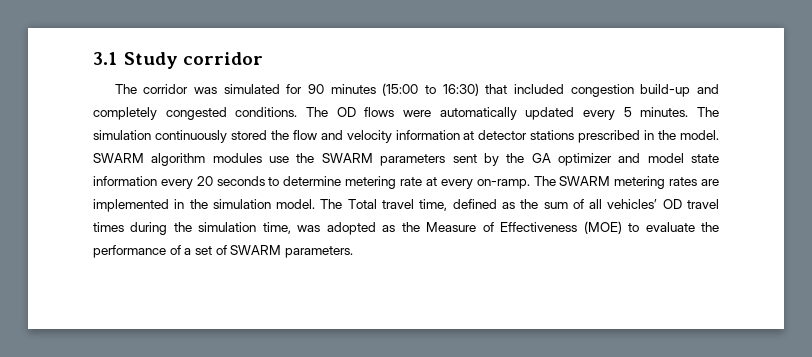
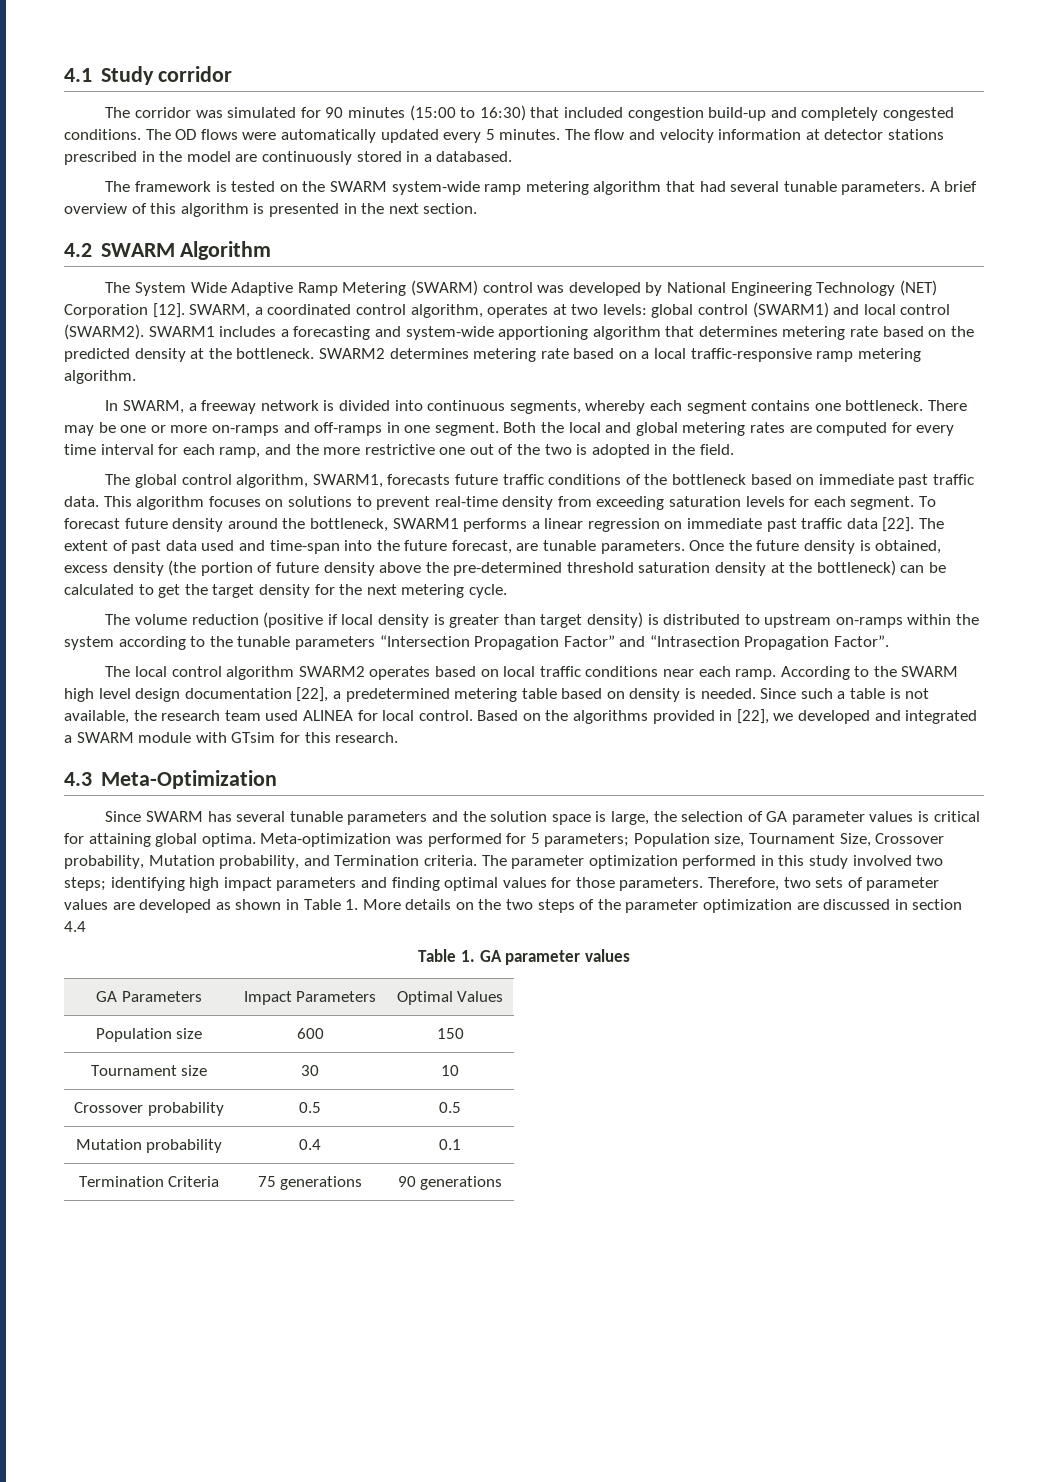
- 3.1 Study corridor
+ 4.1 Study corridor
- The simulation continuously stored the flow and velocity information at detector stations prescribed in the model. SWARM algorithm modules use the SWARM parameters sent by the GA optimizer and model state information every 20 seconds to determine metering rate at every on-ramp. The SWARM metering rates are implemented in the simulation model. The Total travel time, defined as the sum of all vehicles’ OD travel times during the simulation time, was adopted as the Measure of Effectiveness (MOE) to evaluate the performance of a set of SWARM parameters.
+ The flow and velocity information at detector stations prescribed in the model are continuously stored in a databased.
+ The framework is tested on the SWARM system-wide ramp metering algorithm that had several tunable parameters. A brief overview of this algorithm is presented in the next section.
+ 4.2 SWARM Algorithm
+ The System Wide Adaptive Ramp Metering (SWARM) control was developed by National Engineering Technology (NET) Corporation [12]. SWARM, a coordinated control algorithm, operates at two levels: global control (SWARM1) and local control (SWARM2). SWARM1 includes a forecasting and system-wide apportioning algorithm that determines metering rate based on the predicted density at the bottleneck. SWARM2 determines metering rate based on a local traffic-responsive ramp metering algorithm.
+ In SWARM, a freeway network is divided into continuous segments, whereby each segment contains one bottleneck. There may be one or more on-ramps and off-ramps in one segment. Both the local and global metering rates are computed for every time interval for each ramp, and the more restrictive one out of the two is adopted in the field.
+ The global control algorithm, SWARM1, forecasts future traffic conditions of the bottleneck based on immediate past traffic data. This algorithm focuses on solutions to prevent real-time density from exceeding saturation levels for each segment. To forecast future density around the bottleneck, SWARM1 performs a linear regression on immediate past traffic data [22]. The extent of past data used and time-span into the future forecast, are tunable parameters. Once the future density is obtained, excess density (the portion of future density above the pre-determined threshold saturation density at the bottleneck) can be calculated to get the target density for the next metering cycle.
+ The volume reduction (positive if local density is greater than target density) is distributed to upstream on-ramps within the system according to the tunable parameters “Intersection Propagation Factor” and “Intrasection Propagation Factor”.
+ The local control algorithm SWARM2 operates based on local traffic conditions near each ramp. According to the SWARM high level design documentation [22], a predetermined metering table based on density is needed. Since such a table is not available, the research team used ALINEA for local control. Based on the algorithms provided in [22], we developed and integrated a SWARM module with GTsim for this research.
+ 4.3 Meta-Optimization
+ Since SWARM has several tunable parameters and the solution space is large, the selection of GA parameter values is critical for attaining global optima. Meta-optimization was performed for 5 parameters; Population size, Tournament Size, Crossover probability, Mutation probability, and Termination criteria. The parameter optimization performed in this study involved two steps; identifying high impact parameters and finding optimal values for those parameters. Therefore, two sets of parameter values are developed as shown in Table 1. More details on the two steps of the parameter optimization are discussed in section 4.4
+ Table 1. GA parameter values
+ GA Parameters | Impact Parameters | Optimal Values
+ Population size | 600 | 150
+ Tournament size | 30 | 10
+ Crossover probability | 0.5 | 0.5
+ Mutation probability | 0.4 | 0.1
+ Termination Criteria | 75 generations | 90 generations

